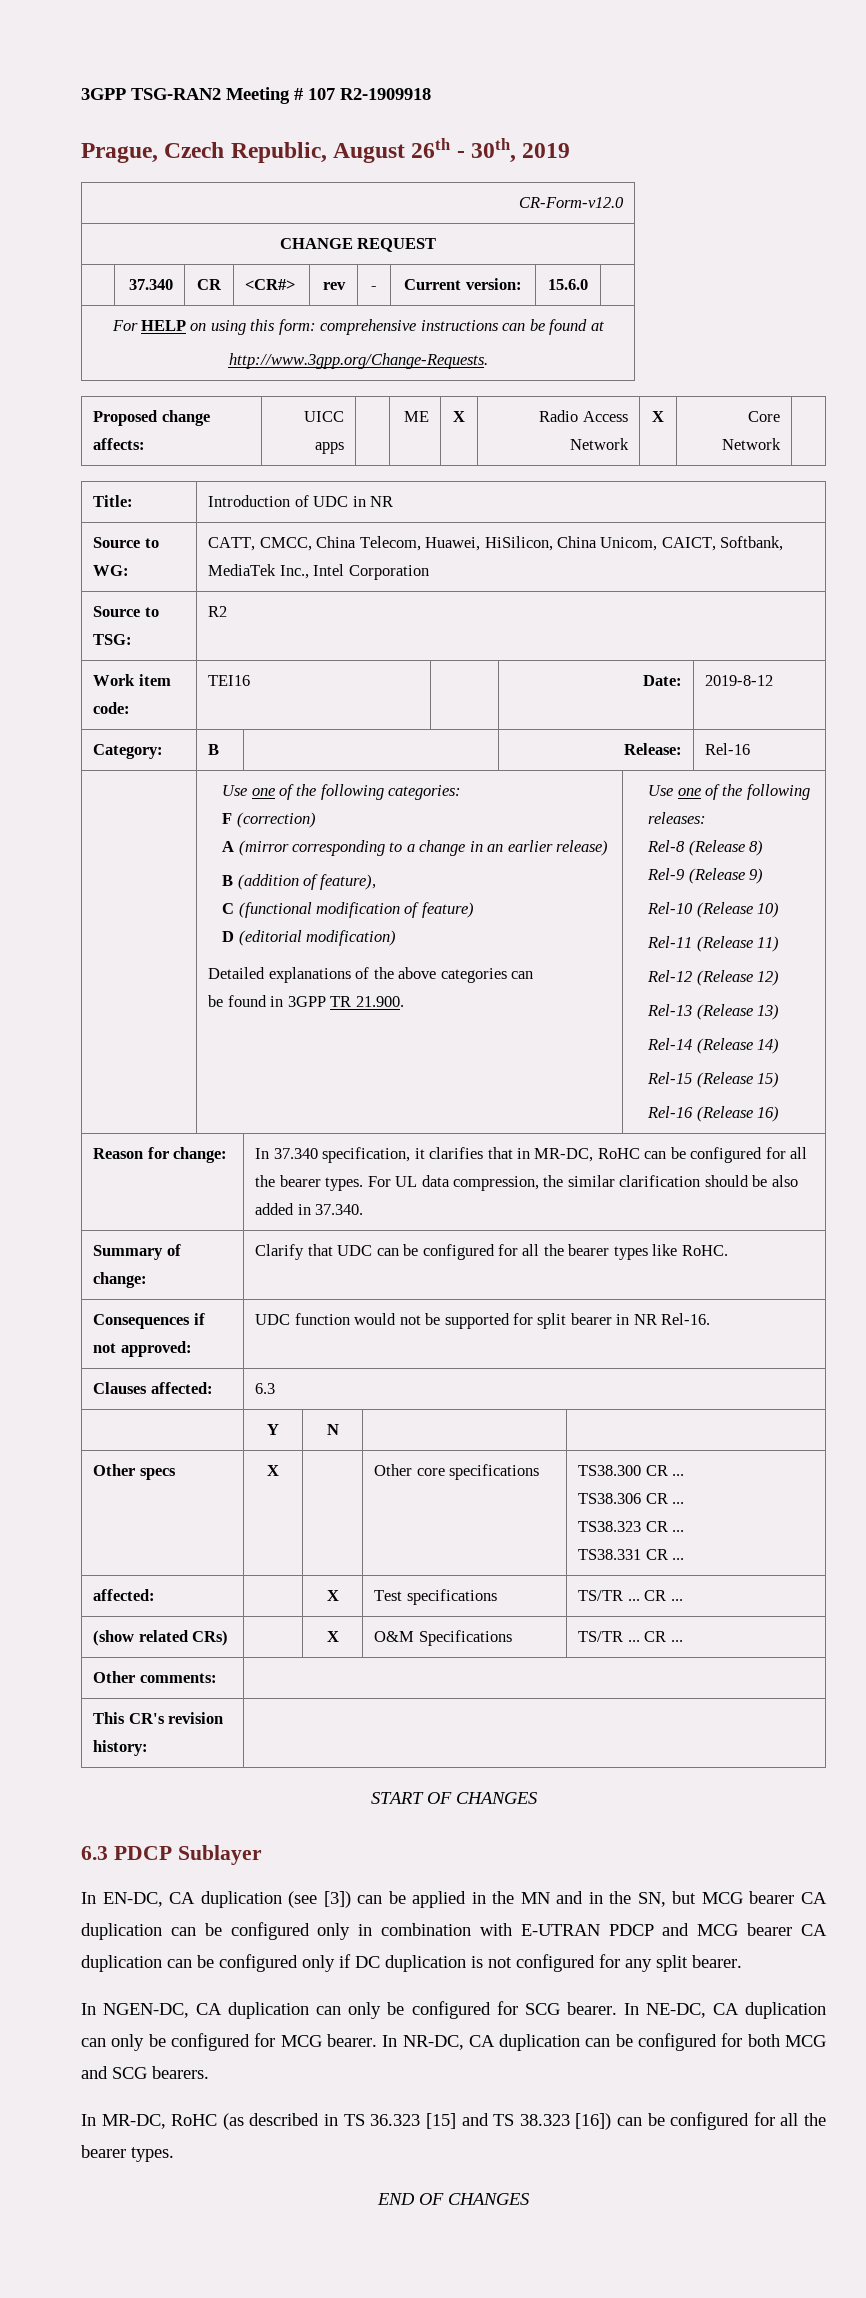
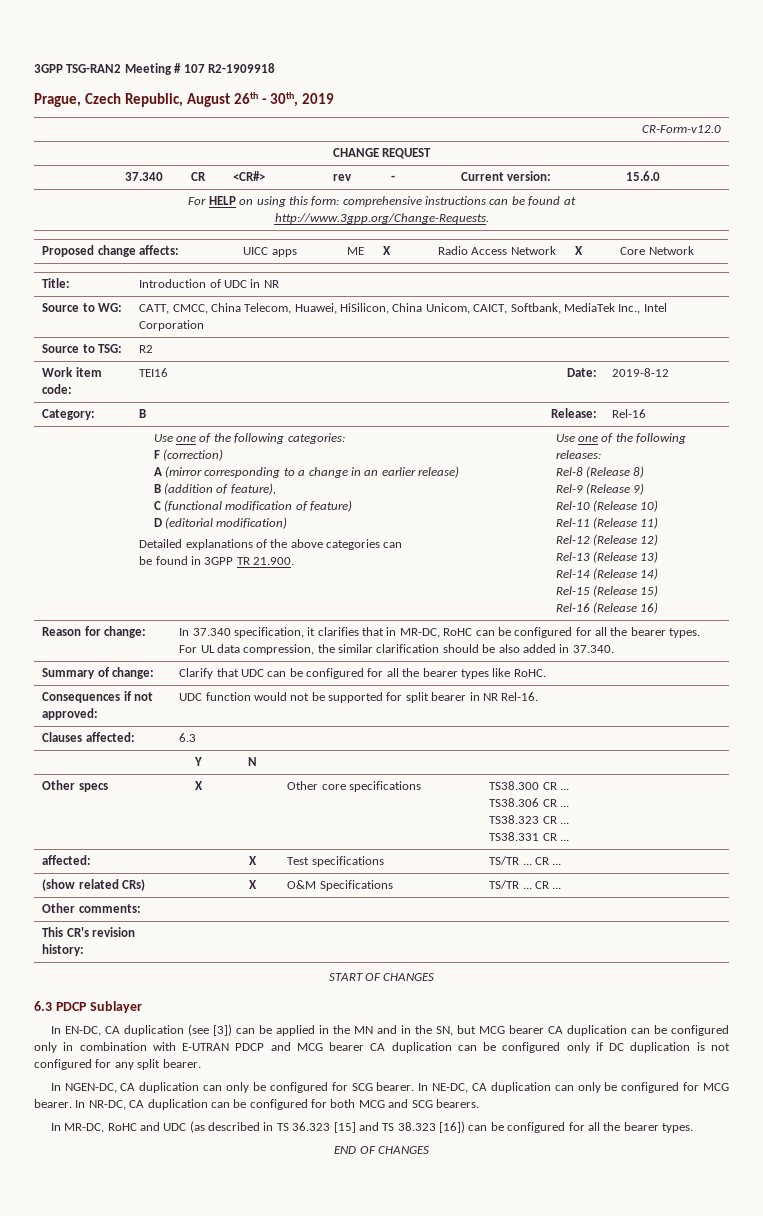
- In MR-DC, RoHC (as described in TS 36.323 [15] and TS 38.323 [16]) can be configured for all the bearer types.
+ In MR-DC, RoHC and UDC (as described in TS 36.323 [15] and TS 38.323 [16]) can be configured for all the bearer types.

